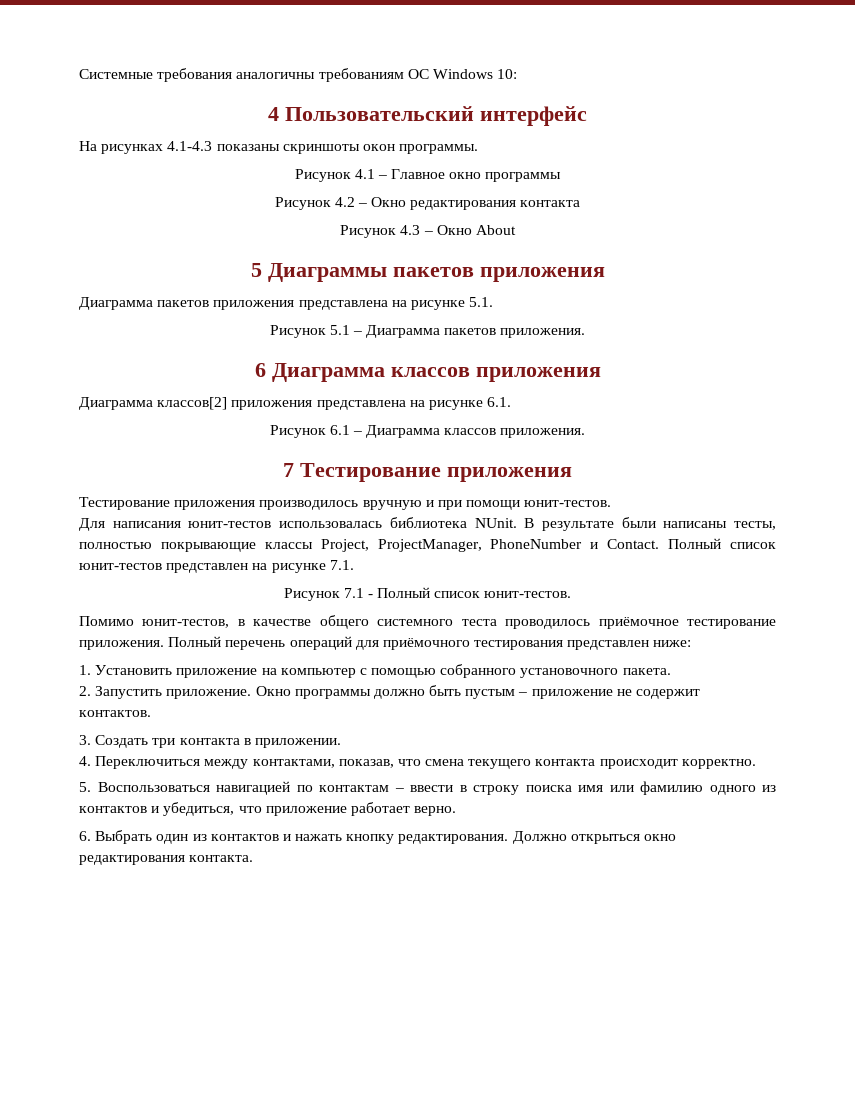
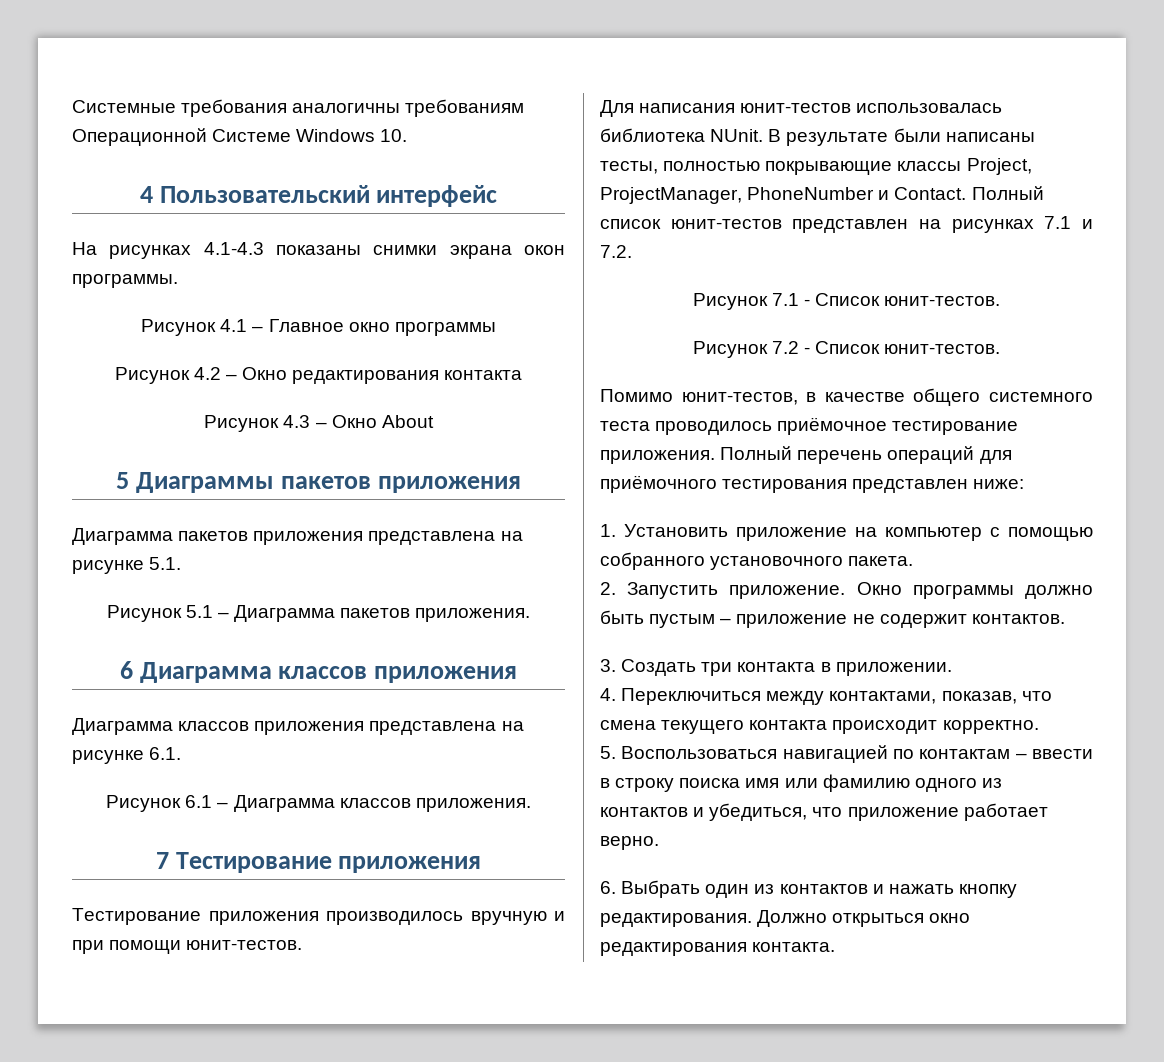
- Системные требования аналогичны требованиям ОС Windows 10:
+ Системные требования аналогичны требованиям Операционной Системе Windows 10.
- На рисунках 4.1-4.3 показаны скриншоты окон программы.
+ На рисунках 4.1-4.3 показаны снимки экрана окон программы.
- Диаграмма классов[2] приложения представлена на рисунке 6.1.
+ Диаграмма классов приложения представлена на рисунке 6.1.
- Полный список юнит-тестов представлен на рисунке 7.1.
+ Полный список юнит-тестов представлен на рисунках 7.1 и 7.2.
- Рисунок 7.1 - Полный список юнит-тестов.
+ Рисунок 7.1 - Список юнит-тестов.
+ Рисунок 7.2 - Список юнит-тестов.

